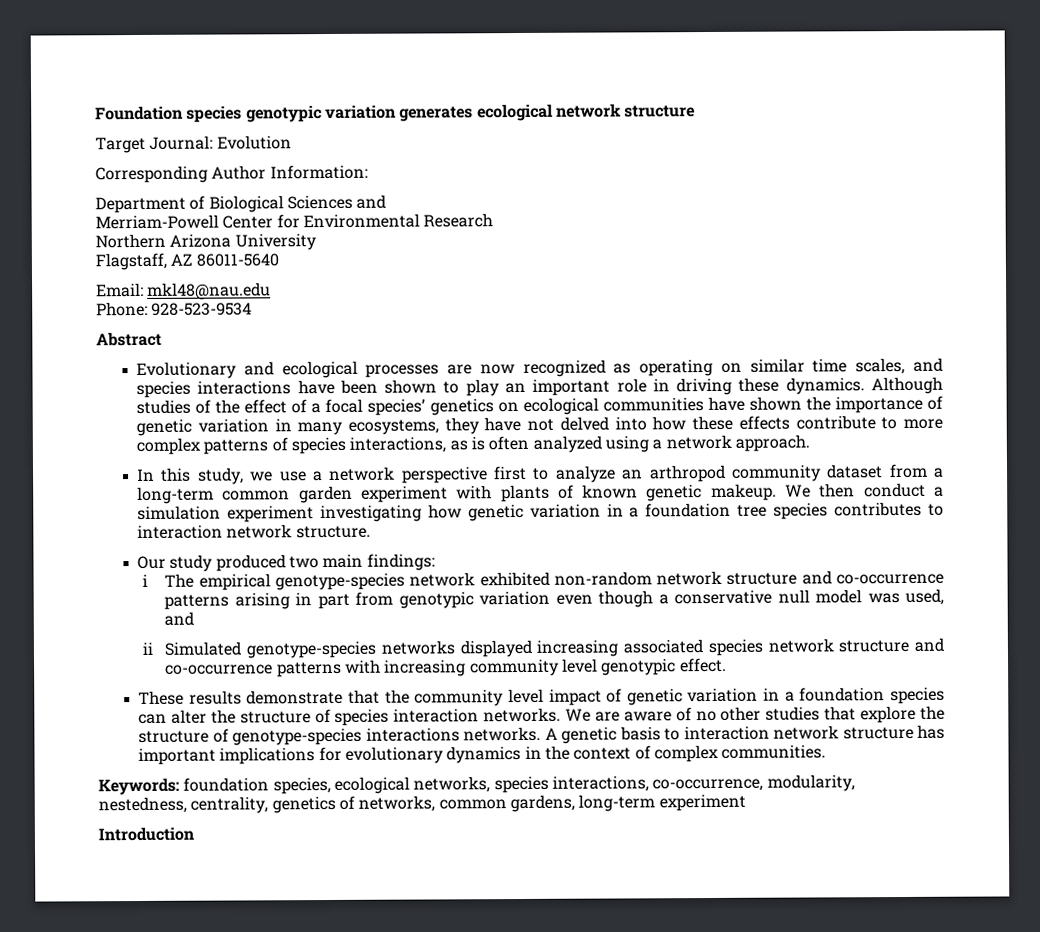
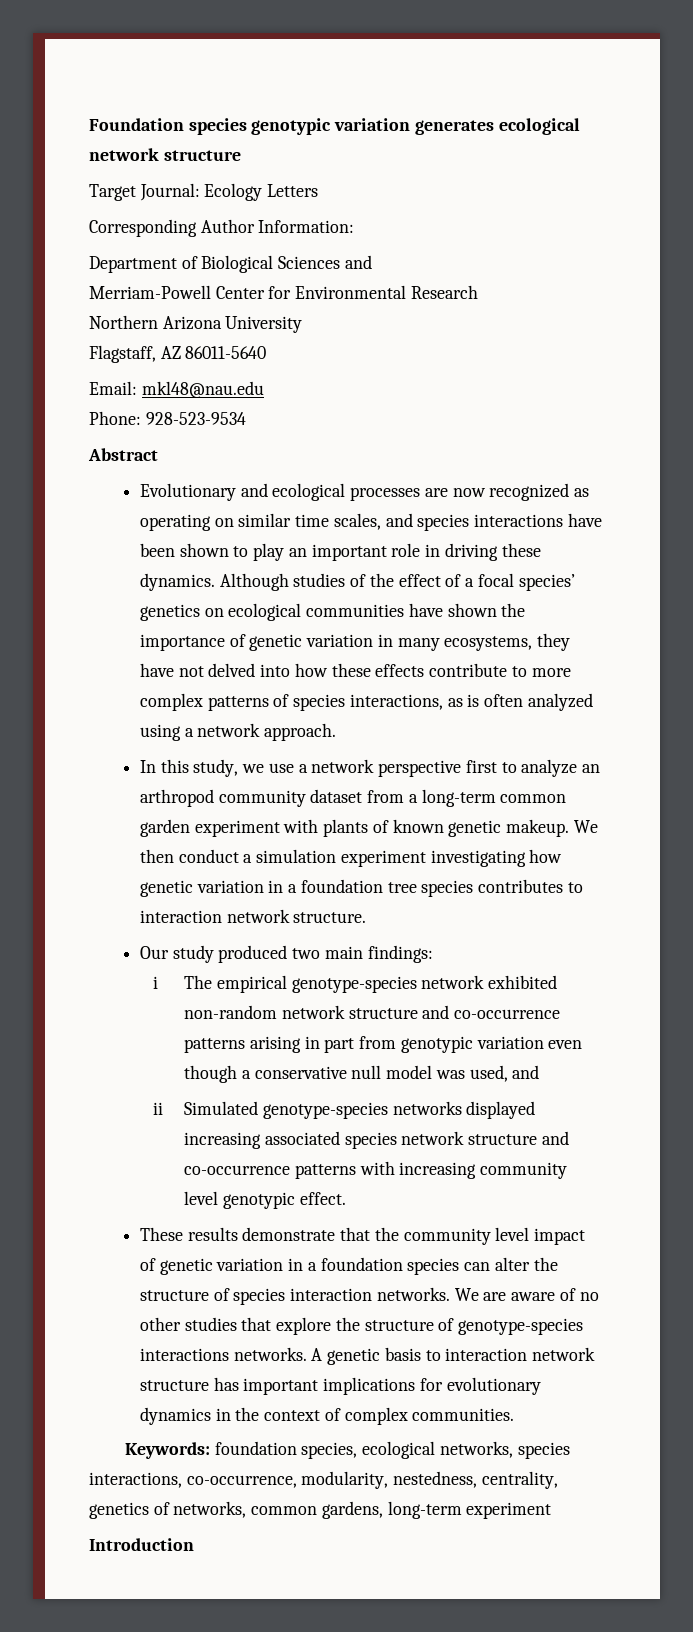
- Target Journal: Evolution
+ Target Journal: Ecology Letters

